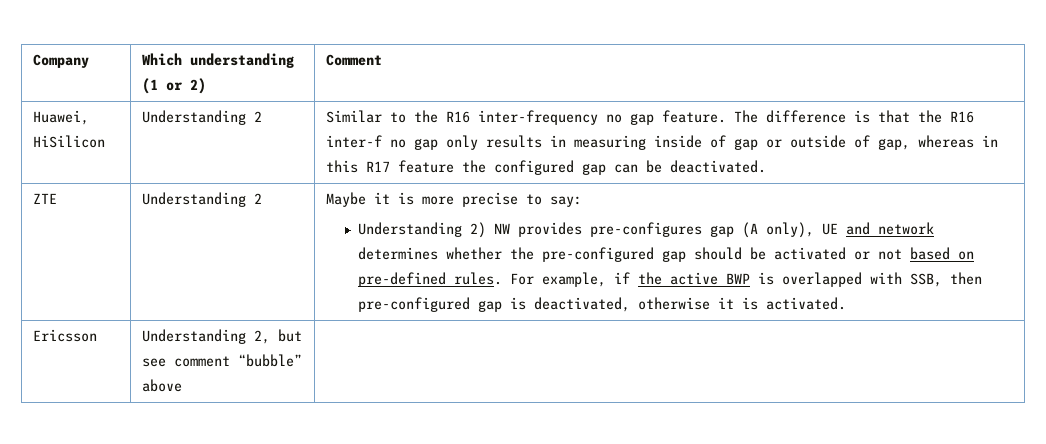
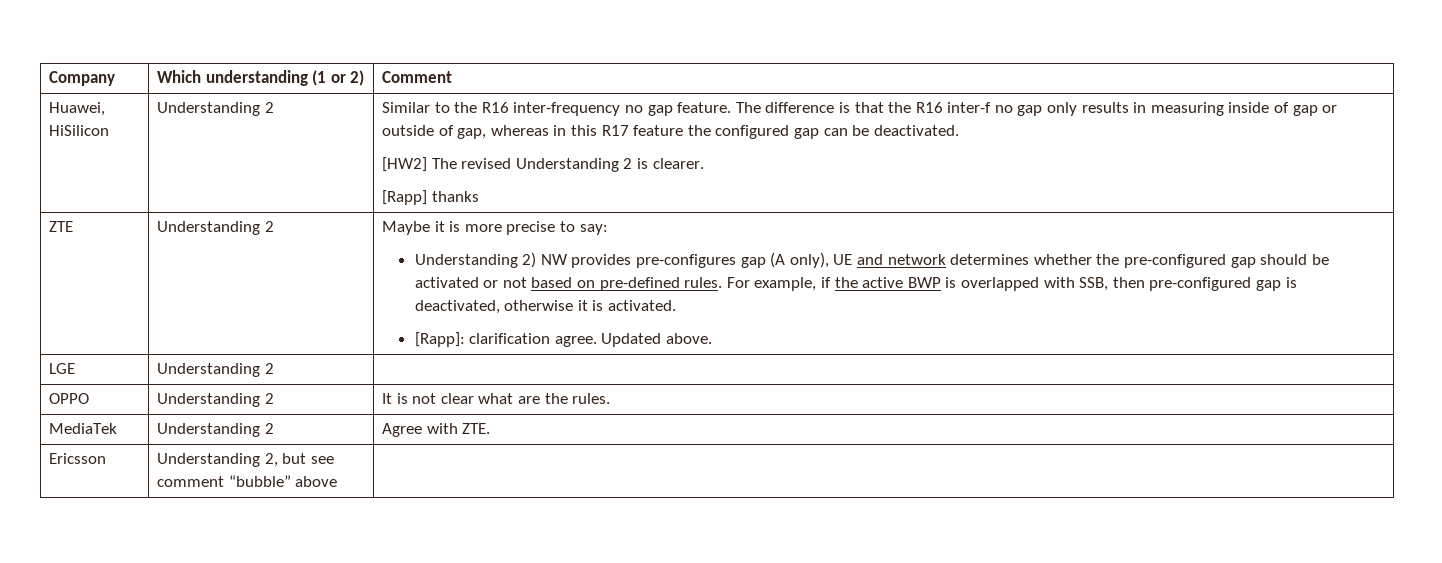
+ [HW2] The revised Understanding 2 is clearer.
+ [Rapp] thanks
+ [Rapp]: clarification agree. Updated above.
+ LGE | Understanding 2 |
+ OPPO | Understanding 2 | It is not clear what are the rules.
+ MediaTek | Understanding 2 | Agree with ZTE.

